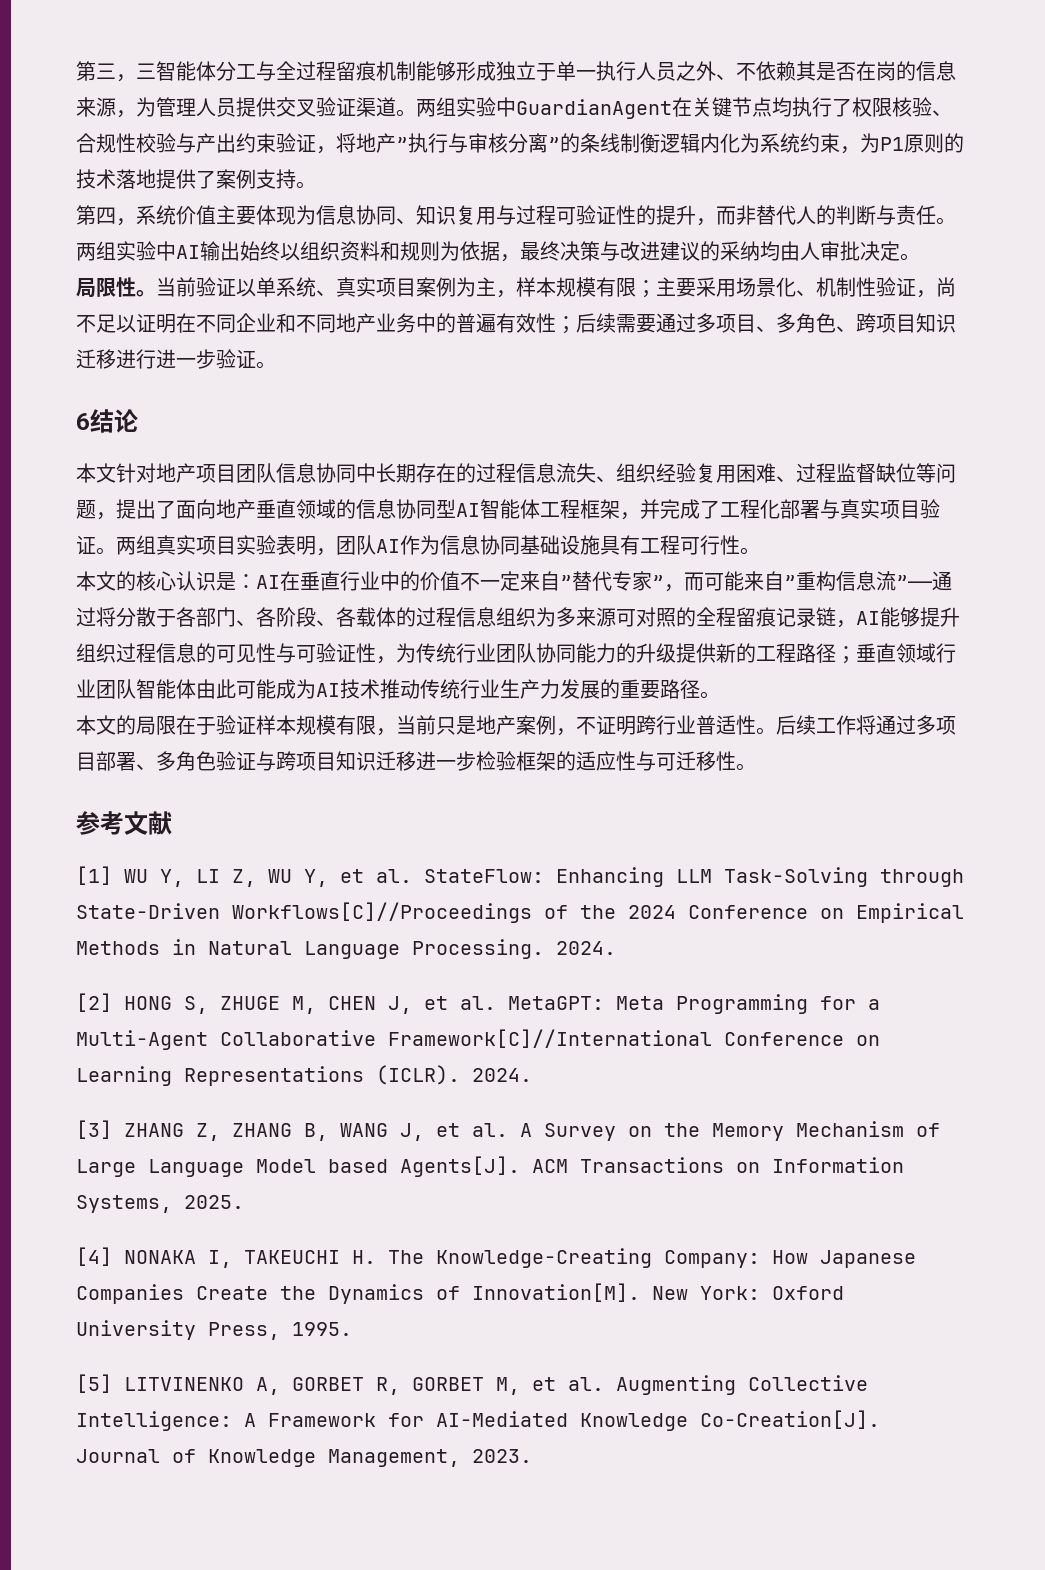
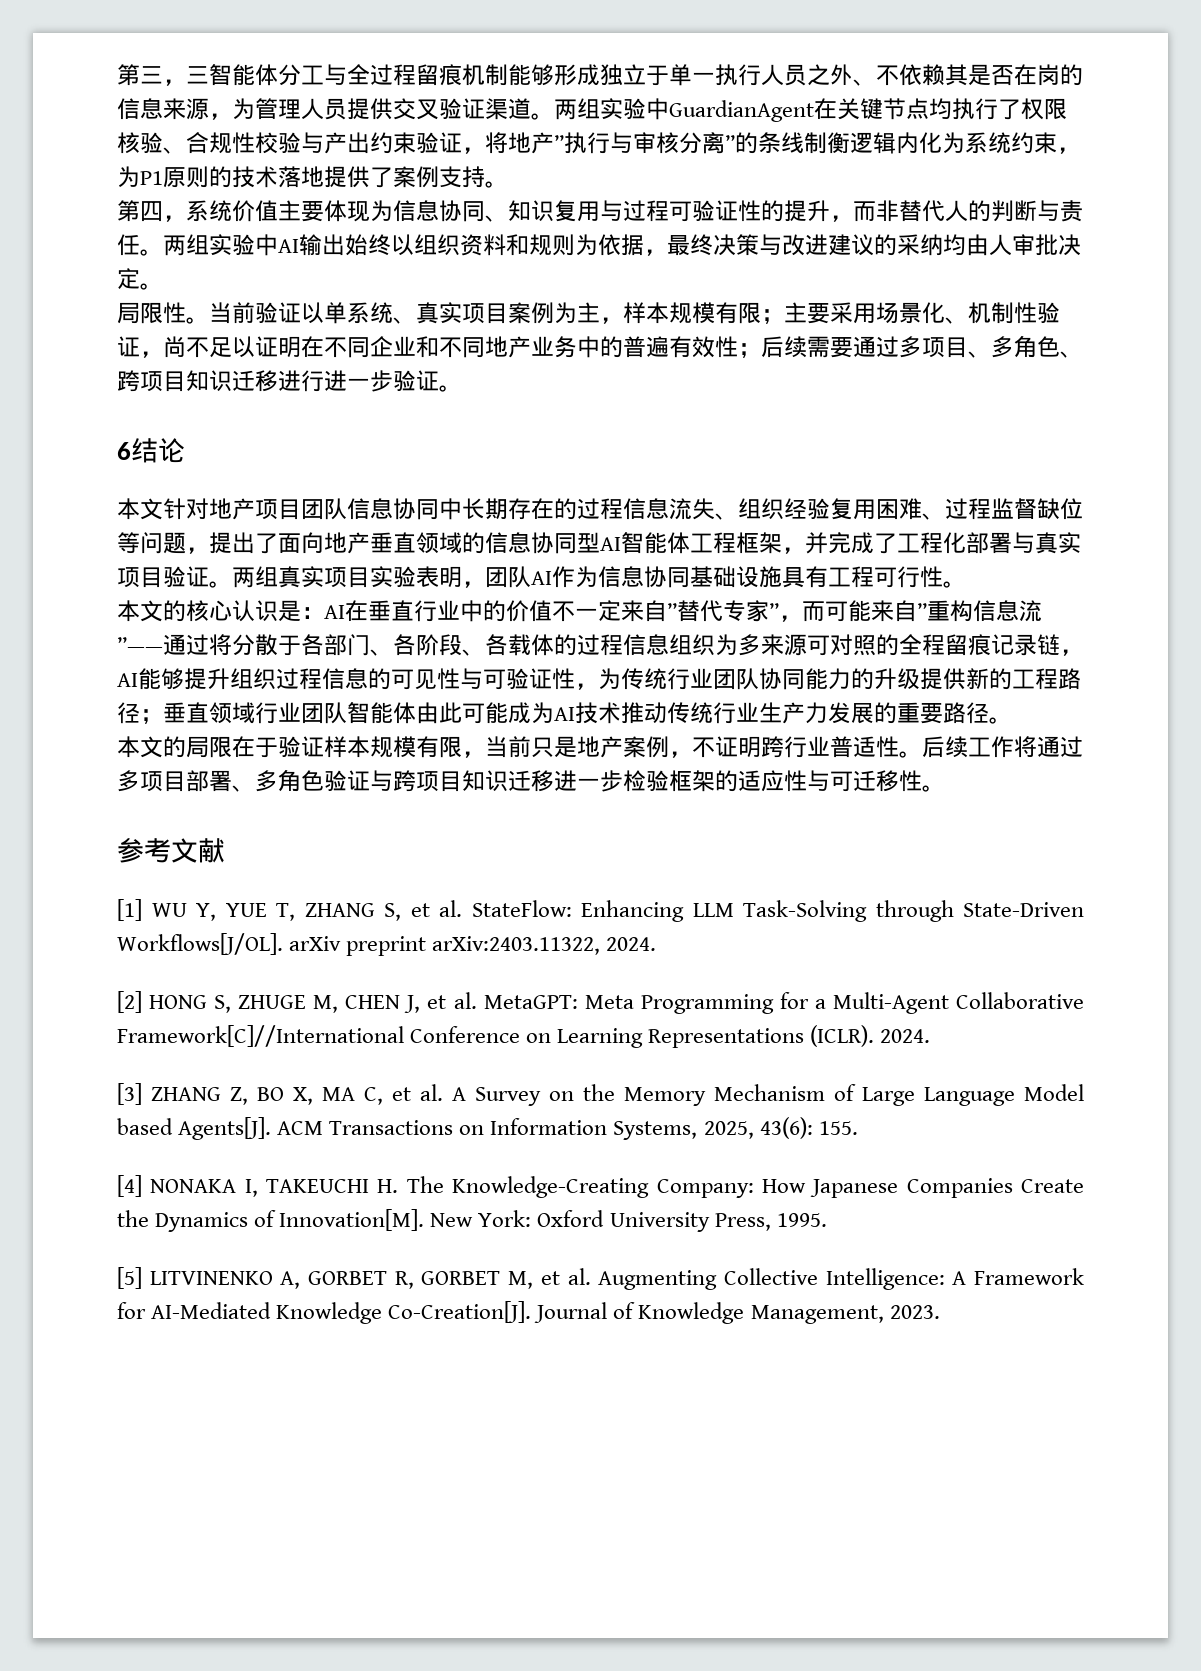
- [1] WU Y, LI Z, WU Y, et al. StateFlow: Enhancing LLM Task-Solving through State-Driven Workflows[C]//Proceedings of the 2024 Conference on Empirical Methods in Natural Language Processing. 2024.
+ [1] WU Y, YUE T, ZHANG S, et al. StateFlow: Enhancing LLM Task-Solving through State-Driven Workflows[J/OL]. arXiv preprint arXiv:2403.11322, 2024.
- [3] ZHANG Z, ZHANG B, WANG J, et al. A Survey on the Memory Mechanism of Large Language Model based Agents[J].
+ [3] ZHANG Z, BO X, MA C, et al. A Survey on the Memory Mechanism of Large Language Model based Agents[J].
- ACM Transactions on Information Systems, 2025.
+ ACM Transactions on Information Systems, 2025, 43(6): 155.

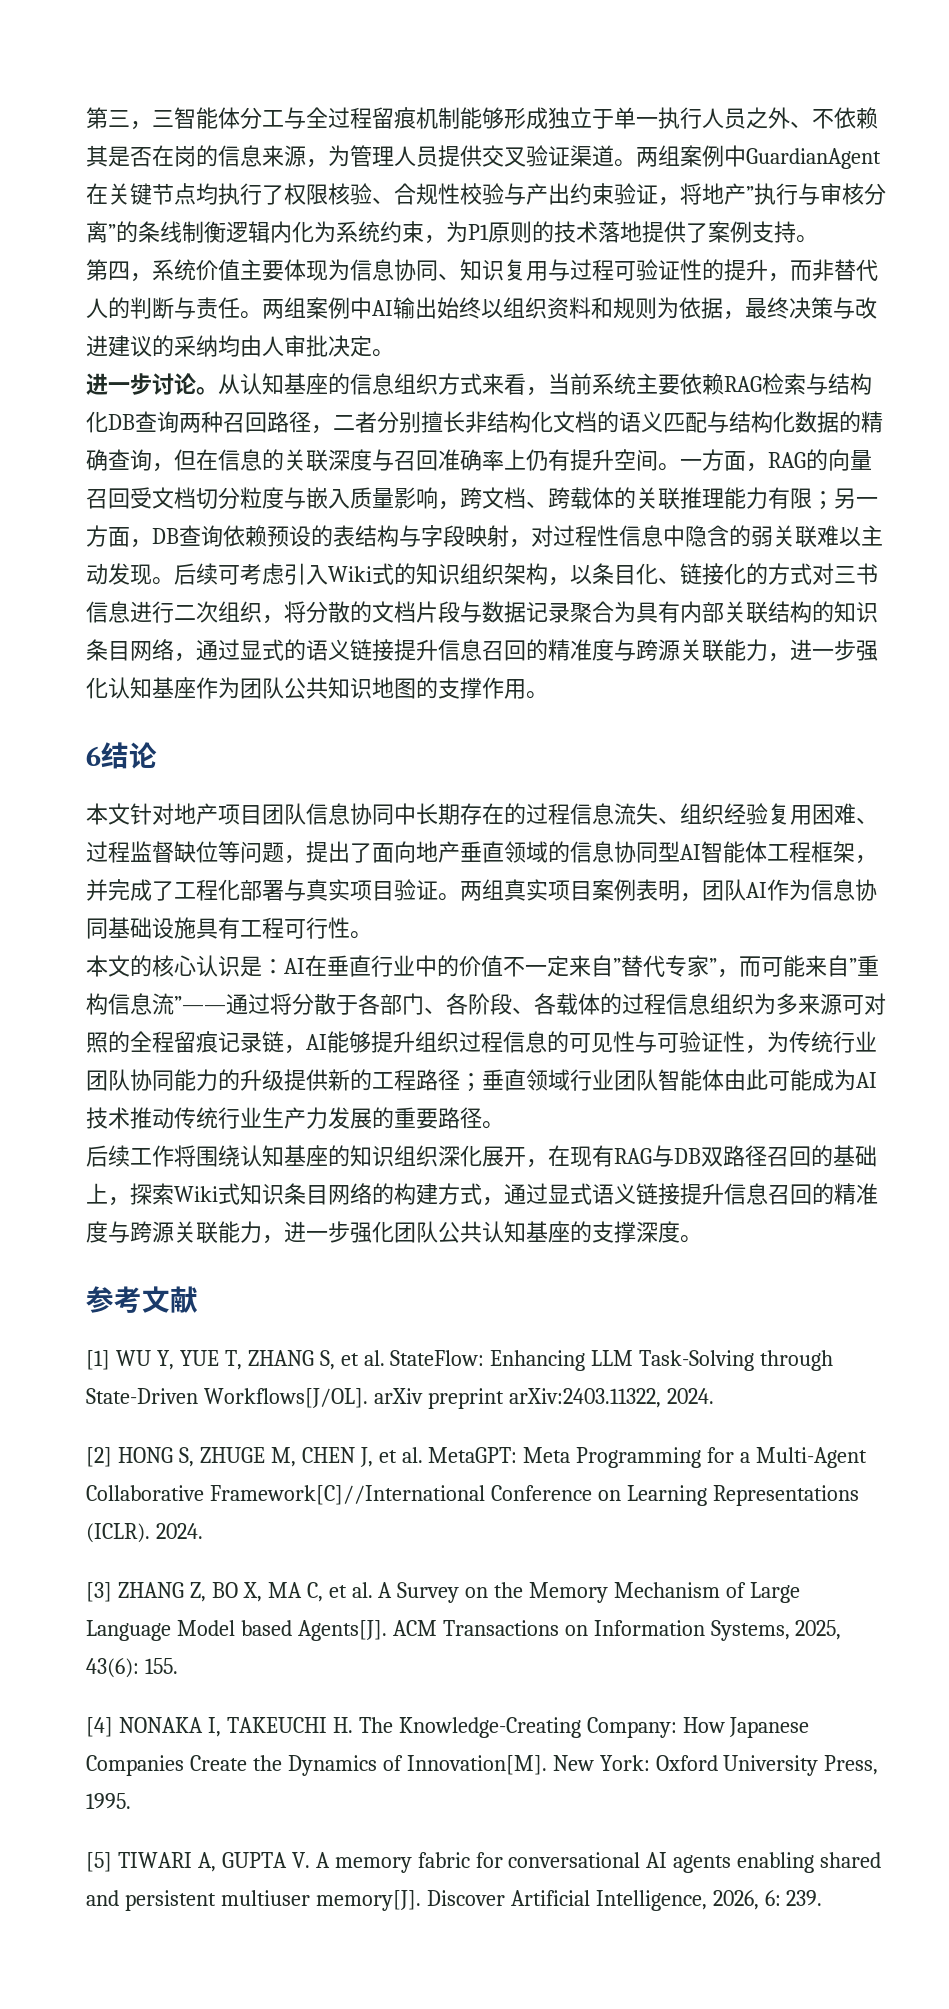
- 两组实验中GuardianAgent在关键节点均执行了权限核验、合规性校验与产出约束验证，将地产”执行与审核分离”的条线制衡逻辑内化为系统约束，为P1原则的技术落地提供了案例支持。
+ 两组案例中GuardianAgent在关键节点均执行了权限核验、合规性校验与产出约束验证，将地产”执行与审核分离”的条线制衡逻辑内化为系统约束，为P1原则的技术落地提供了案例支持。
- 两组实验中AI输出始终以组织资料和规则为依据，最终决策与改进建议的采纳均由人审批决定。
+ 两组案例中AI输出始终以组织资料和规则为依据，最终决策与改进建议的采纳均由人审批决定。
- 局限性。当前验证以单系统、真实项目案例为主，样本规模有限；主要采用场景化、机制性验证，尚不足以证明在不同企业和不同地产业务中的普遍有效性；后续需要通过多项目、多角色、跨项目知识迁移进行进一步验证。
+ 进一步讨论。从认知基座的信息组织方式来看，当前系统主要依赖RAG检索与结构化DB查询两种召回路径，二者分别擅长非结构化文档的语义匹配与结构化数据的精确查询，但在信息的关联深度与召回准确率上仍有提升空间。一方面，RAG的向量召回受文档切分粒度与嵌入质量影响，跨文档、跨载体的关联推理能力有限；另一方面，DB查询依赖预设的表结构与字段映射，对过程性信息中隐含的弱关联难以主动发现。后续可考虑引入Wiki式的知识组织架构，以条目化、链接化的方式对三书信息进行二次组织，将分散的文档片段与数据记录聚合为具有内部关联结构的知识条目网络，通过显式的语义链接提升信息召回的精准度与跨源关联能力，进一步强化认知基座作为团队公共知识地图的支撑作用。
- 两组真实项目实验表明，团队AI作为信息协同基础设施具有工程可行性。
+ 两组真实项目案例表明，团队AI作为信息协同基础设施具有工程可行性。
- 本文的局限在于验证样本规模有限，当前只是地产案例，不证明跨行业普适性。后续工作将通过多项目部署、多角色验证与跨项目知识迁移进一步检验框架的适应性与可迁移性。
+ 后续工作将围绕认知基座的知识组织深化展开，在现有RAG与DB双路径召回的基础上，探索Wiki式知识条目网络的构建方式，通过显式语义链接提升信息召回的精准度与跨源关联能力，进一步强化团队公共认知基座的支撑深度。
- [5] LITVINENKO A, GORBET R, GORBET M, et al. Augmenting Collective Intelligence: A Framework for AI-Mediated Knowledge Co-Creation[J]. Journal of Knowledge Management, 2023.
+ [5] TIWARI A, GUPTA V. A memory fabric for conversational AI agents enabling shared and persistent multiuser memory[J]. Discover Artificial Intelligence, 2026, 6: 239.

